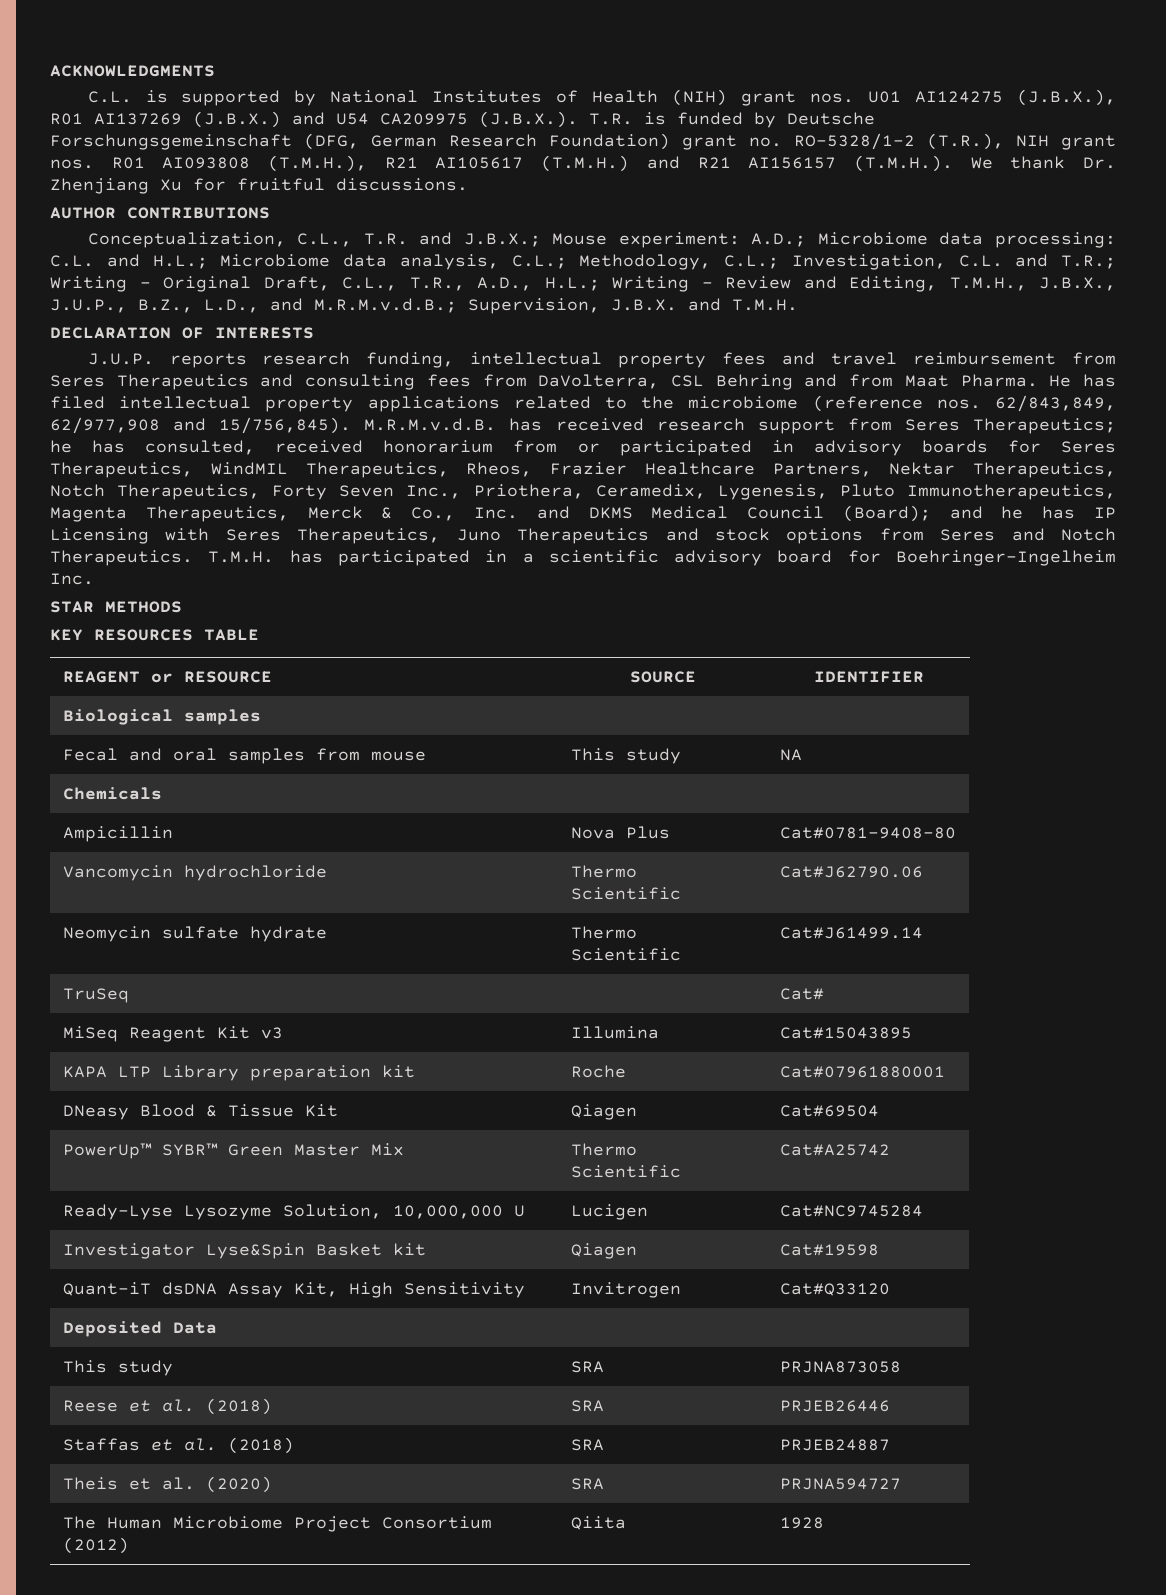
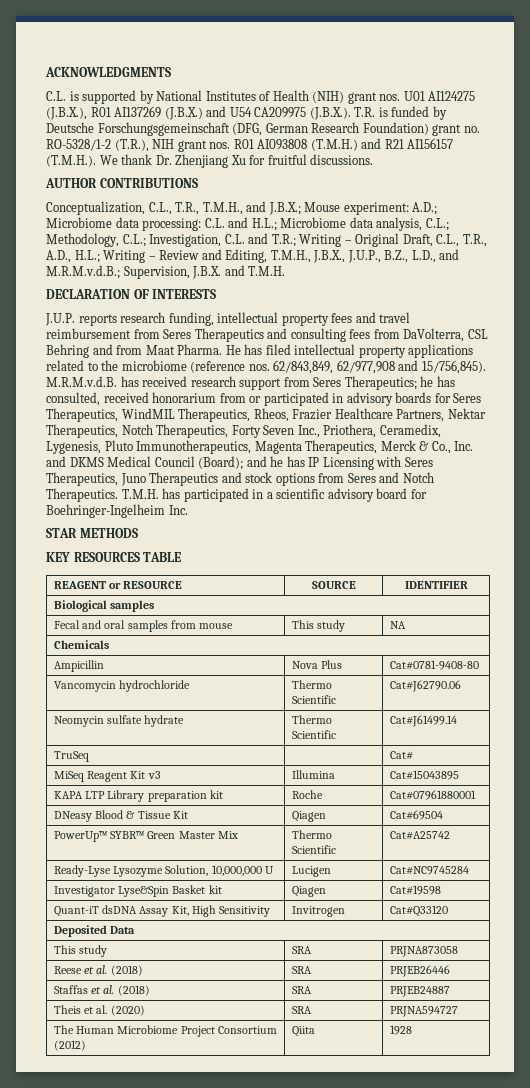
- C.L. is supported by National Institutes of Health (NIH) grant nos. U01 AI124275 (J.B.X.), R01 AI137269 (J.B.X.) and U54 CA209975 (J.B.X.). T.R. is funded by Deutsche Forschungsgemeinschaft (DFG, German Research Foundation) grant no. RO-5328/1-2 (T.R.), NIH grant nos. R01 AI093808 (T.M.H.), R21 AI105617 (T.M.H.) and R21 AI156157 (T.M.H.). We thank Dr. Zhenjiang Xu for fruitful discussions.
+ C.L. is supported by National Institutes of Health (NIH) grant nos. U01 AI124275 (J.B.X.), R01 AI137269 (J.B.X.) and U54 CA209975 (J.B.X.). T.R. is funded by Deutsche Forschungsgemeinschaft (DFG, German Research Foundation) grant no. RO-5328/1-2 (T.R.), NIH grant nos. R01 AI093808 (T.M.H.) and R21 AI156157 (T.M.H.). We thank Dr. Zhenjiang Xu for fruitful discussions.
- Conceptualization, C.L., T.R. and J.B.X.; Mouse experiment: A.D.; Microbiome data processing: C.L. and H.L.; Microbiome data analysis, C.L.; Methodology, C.L.; Investigation, C.L. and T.R.; Writing – Original Draft, C.L., T.R., A.D., H.L.; Writing – Review and Editing, T.M.H., J.B.X., J.U.P., B.Z., L.D., and M.R.M.v.d.B.; Supervision, J.B.X. and T.M.H.
+ Conceptualization, C.L., T.R., T.M.H., and J.B.X.; Mouse experiment: A.D.; Microbiome data processing: C.L. and H.L.; Microbiome data analysis, C.L.; Methodology, C.L.; Investigation, C.L. and T.R.; Writing – Original Draft, C.L., T.R., A.D., H.L.; Writing – Review and Editing, T.M.H., J.B.X., J.U.P., B.Z., L.D., and M.R.M.v.d.B.; Supervision, J.B.X. and T.M.H.

